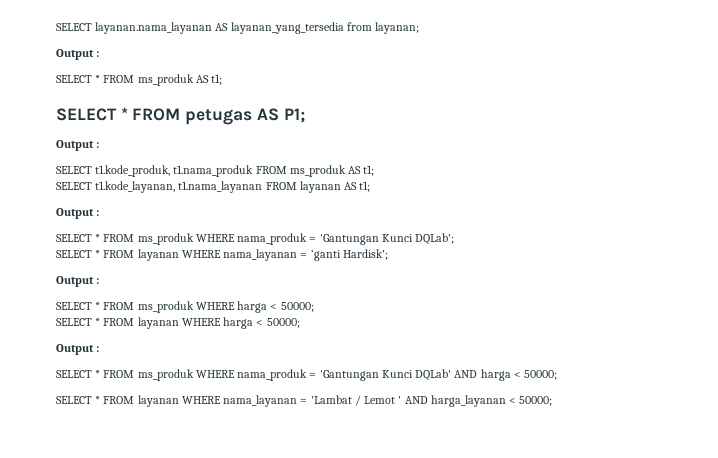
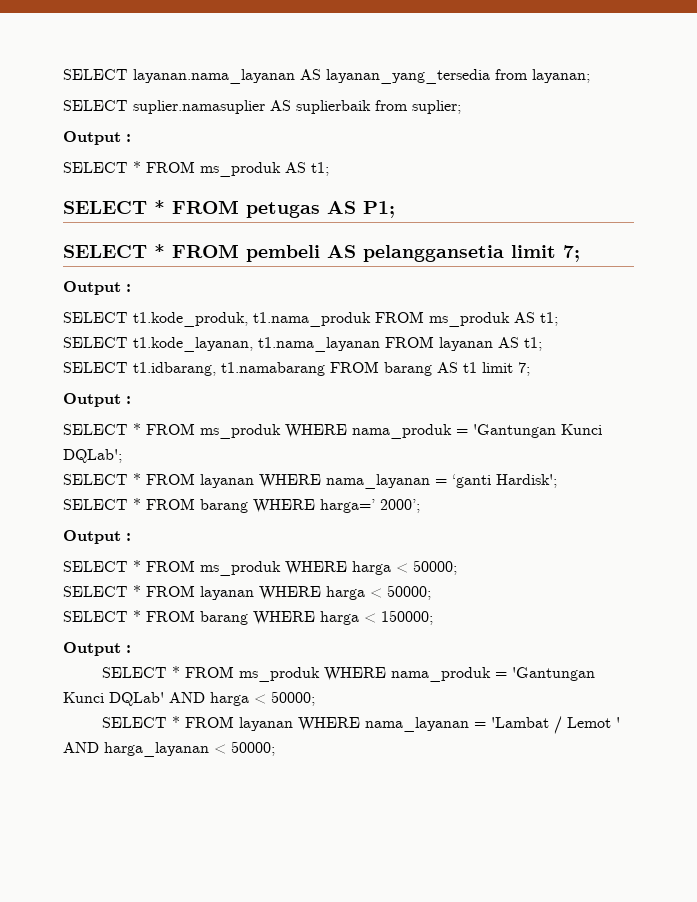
+ SELECT suplier.namasuplier AS suplierbaik from suplier;
+ SELECT * FROM pembeli AS pelanggansetia limit 7;
+ SELECT t1.idbarang, t1.namabarang FROM barang AS t1 limit 7;
+ SELECT * FROM barang WHERE harga=’ 2000’;
+ SELECT * FROM barang WHERE harga < 150000;

